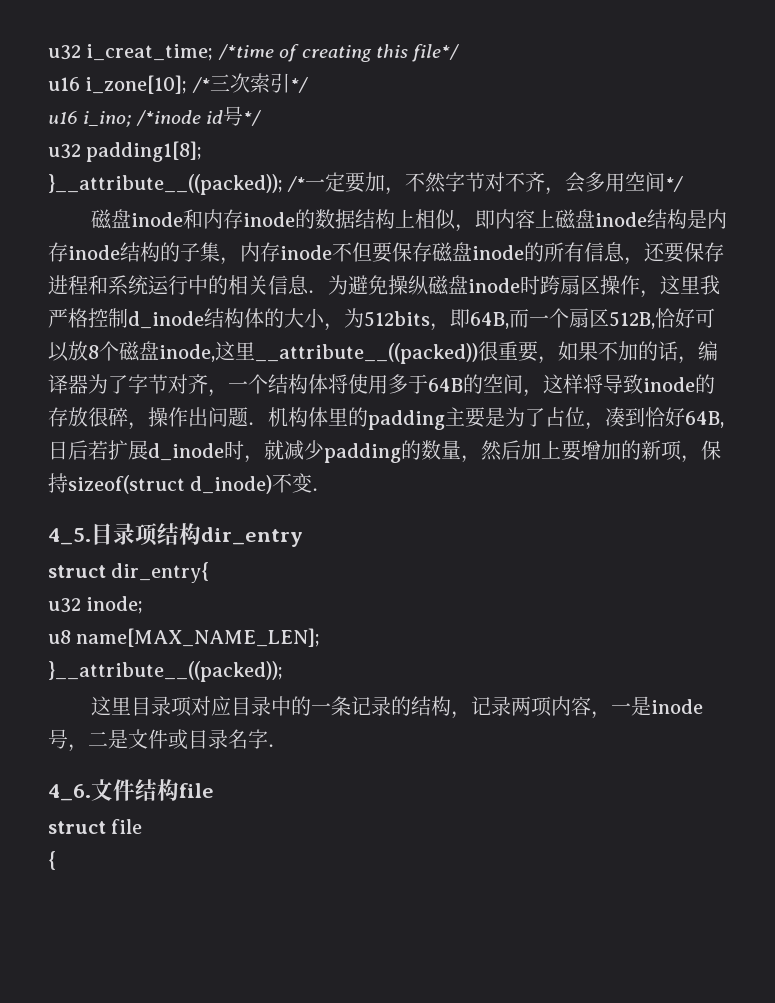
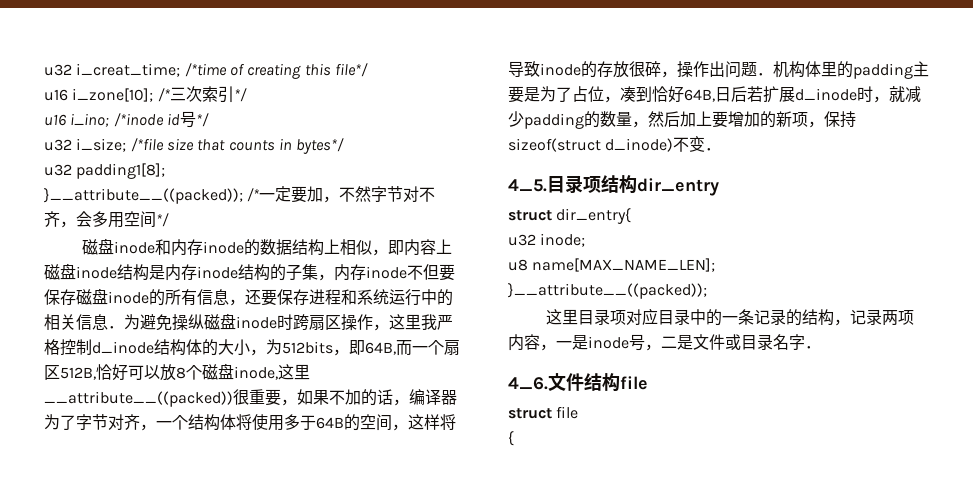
+ u32 i_size; /*file size that counts in bytes*/

